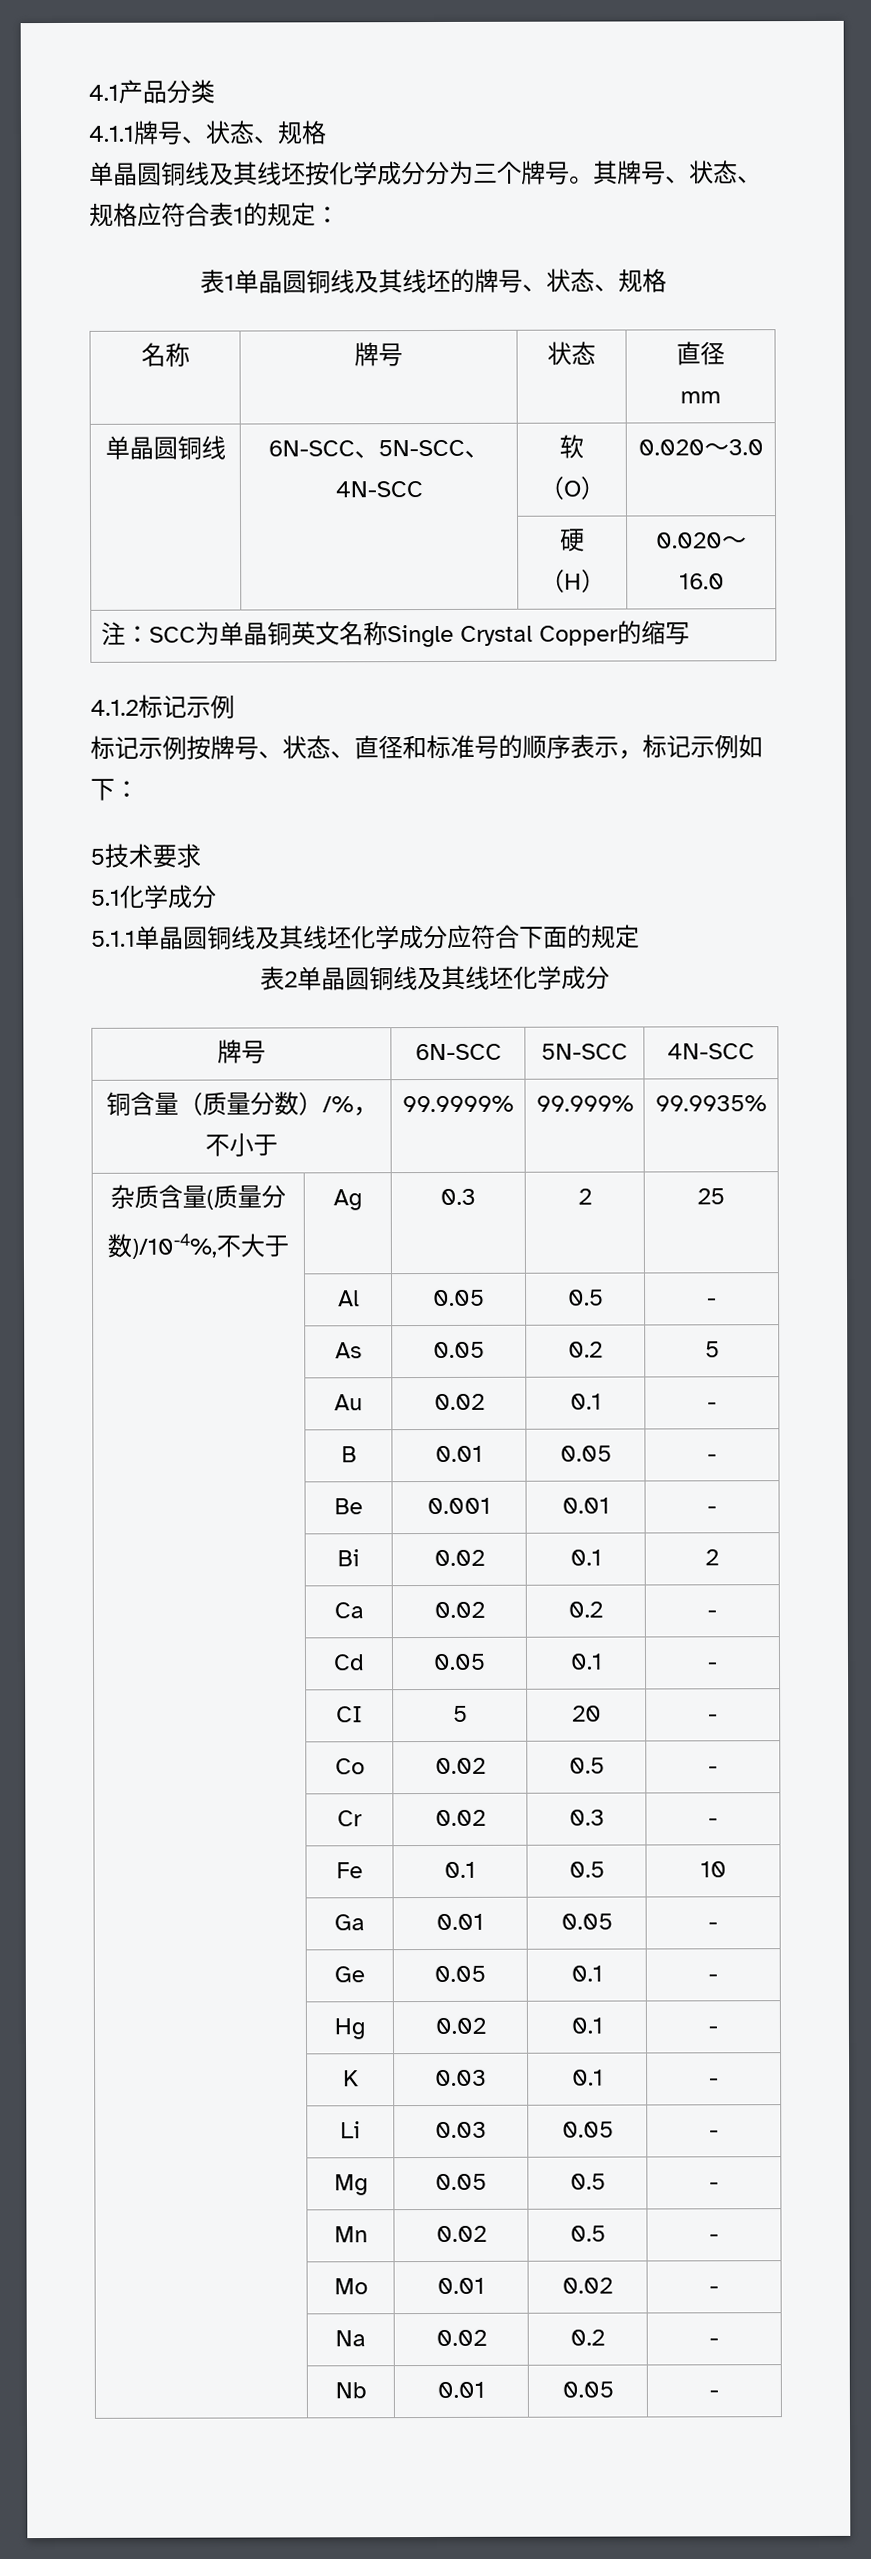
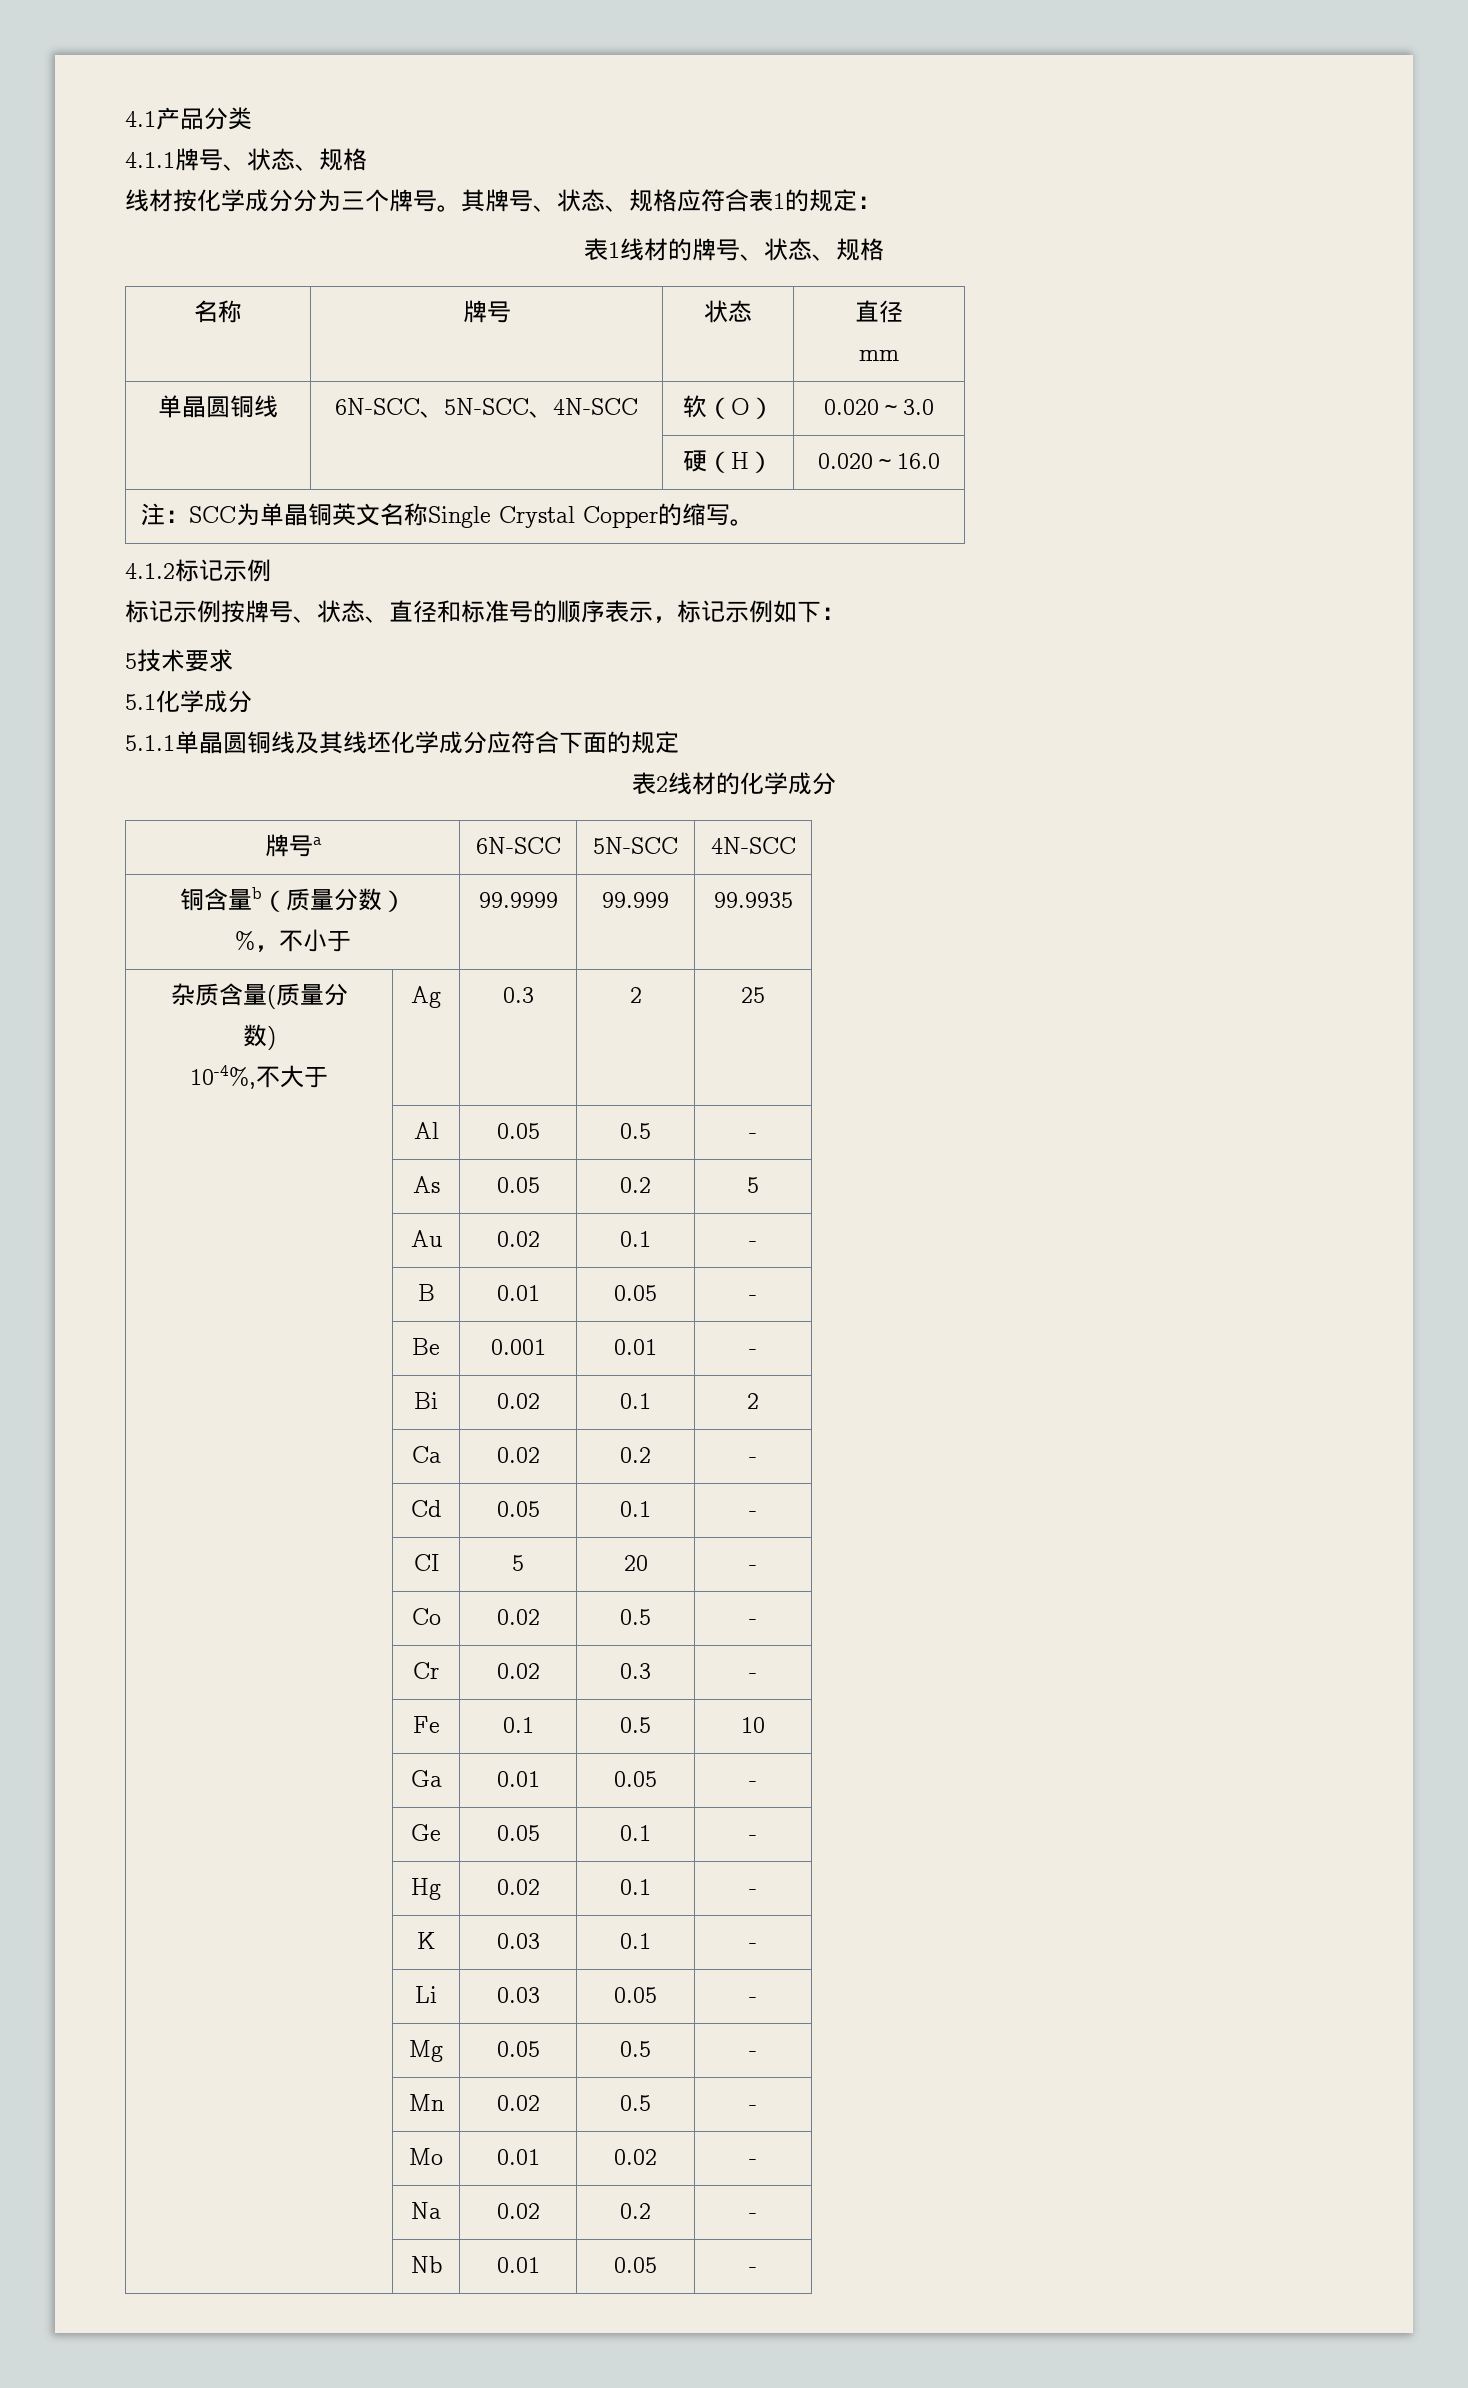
- 单晶圆铜线及其线坯按化学成分分为三个牌号。
+ 线材按化学成分分为三个牌号。
- 表1单晶圆铜线及其线坯的牌号、状态、规格
+ 表1线材的牌号、状态、规格
- 注：SCC为单晶铜英文名称Single Crystal Copper的缩写
+ 注：SCC为单晶铜英文名称Single Crystal Copper的缩写。
- 表2单晶圆铜线及其线坯化学成分
+ 表2线材的化学成分
- 牌号 | 6N-SCC | 5N-SCC | 4N-SCC
+ 牌号a | 6N-SCC | 5N-SCC | 4N-SCC
- 铜含量（质量分数）/%，不小于 | 99.9999% | 99.999% | 99.9935%
+ 铜含量b（质量分数）
+ %，不小于 | 99.9999 | 99.999 | 99.9935
  杂质含量(质量分
- 数)/10-4%,不大于 | Ag | 0.3 | 2 | 25
+ 数)
+ 10-4%,不大于 | Ag | 0.3 | 2 | 25

